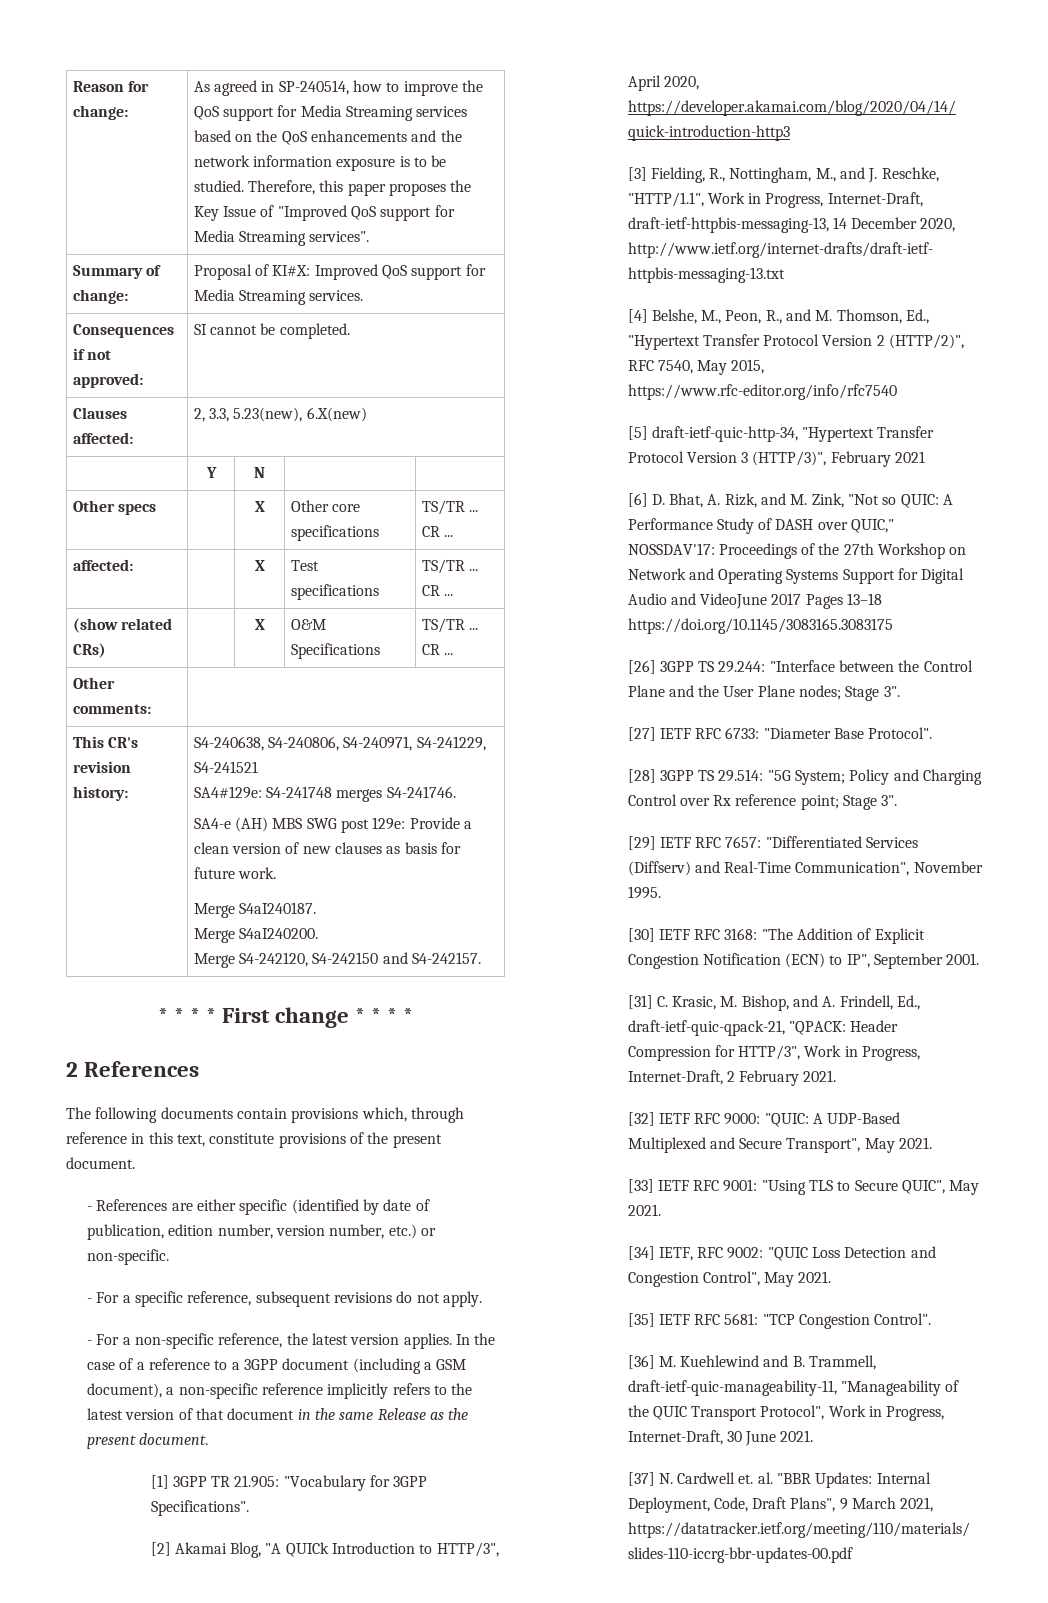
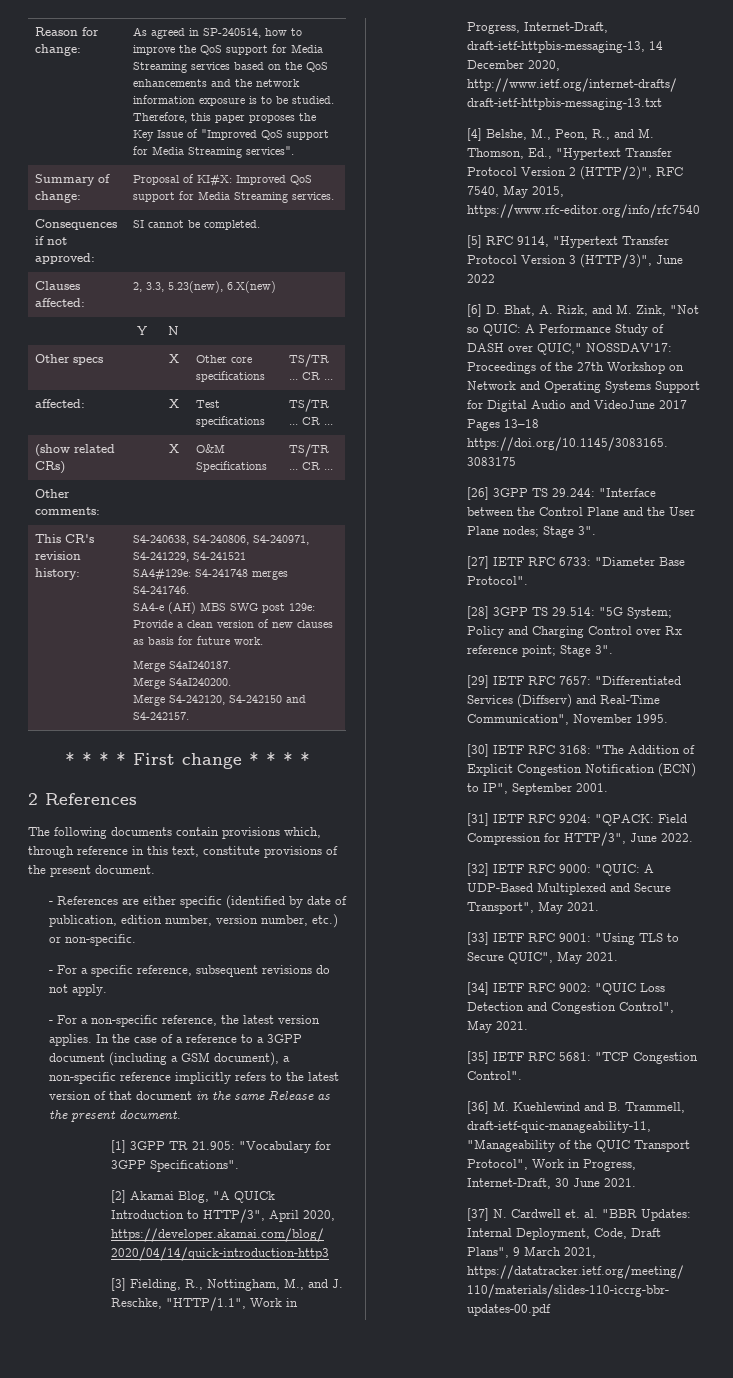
- [5] draft-ietf-quic-http-34, "Hypertext Transfer Protocol Version 3 (HTTP/3)", February 2021
+ [5] RFC 9114, "Hypertext Transfer Protocol Version 3 (HTTP/3)", June 2022
- [31] C. Krasic, M. Bishop, and A. Frindell, Ed., draft-ietf-quic-qpack-21, "QPACK: Header Compression for HTTP/3", Work in Progress, Internet-Draft, 2 February 2021.
+ [31] IETF RFC 9204: "QPACK: Field Compression for HTTP/3", June 2022.
- [34] IETF, RFC 9002: "QUIC Loss Detection and Congestion Control", May 2021.
+ [34] IETF RFC 9002: "QUIC Loss Detection and Congestion Control", May 2021.

